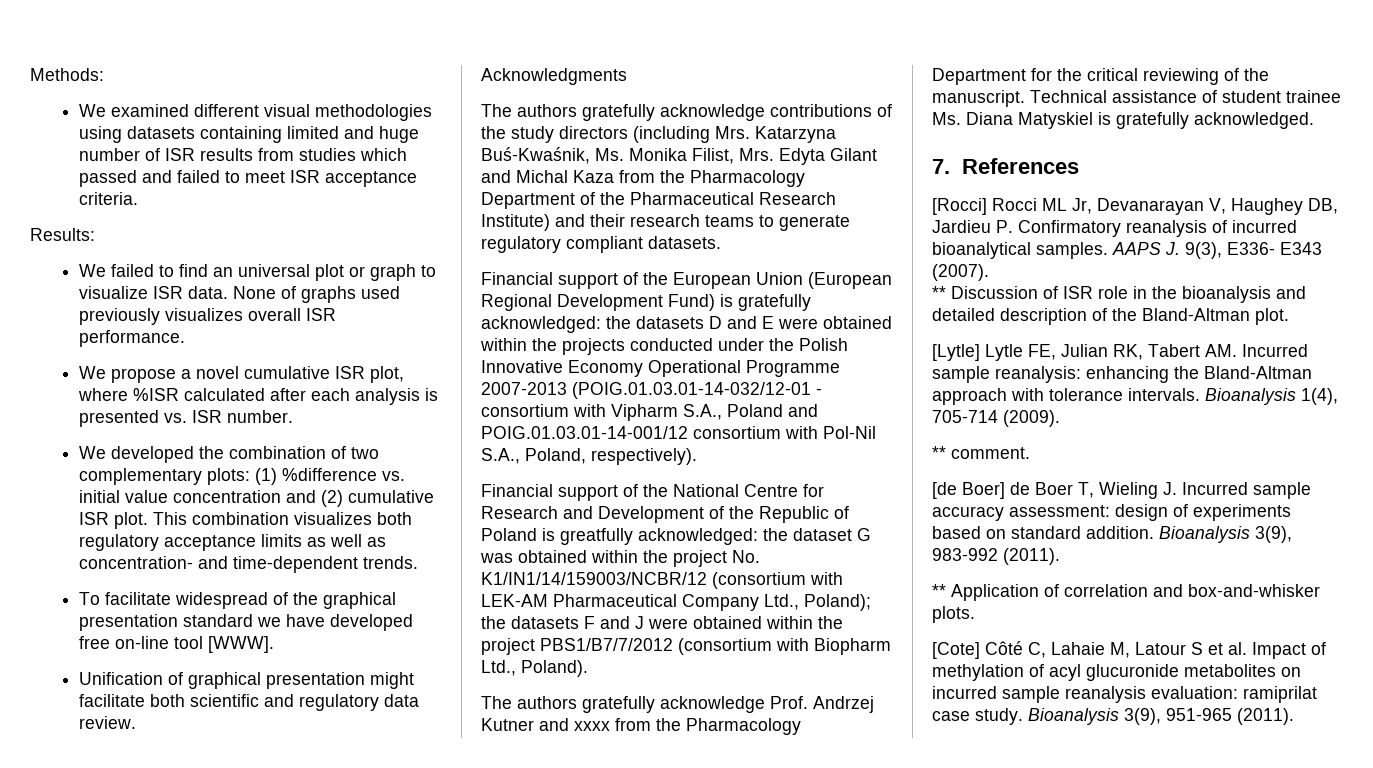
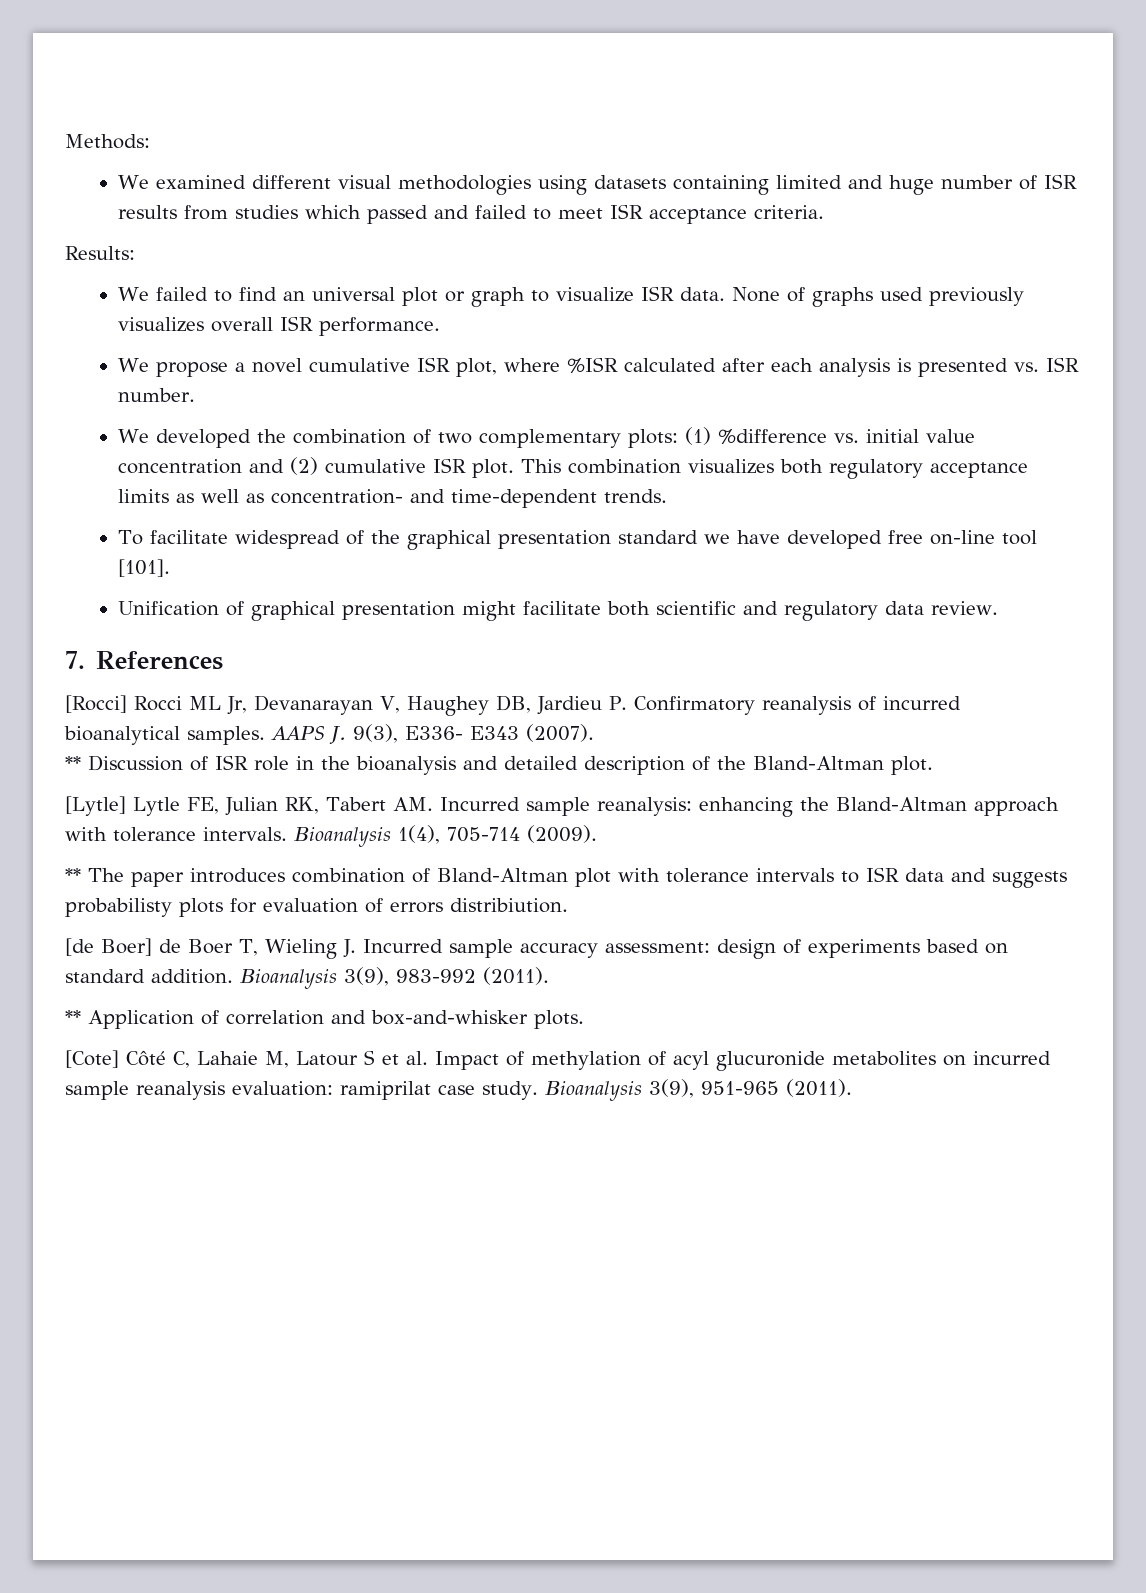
- To facilitate widespread of the graphical presentation standard we have developed free on-line tool [WWW].
+ To facilitate widespread of the graphical presentation standard we have developed free on-line tool [101].
- Acknowledgments
- The authors gratefully acknowledge contributions of the study directors (including Mrs. Katarzyna Buś-Kwaśnik, Ms. Monika Filist, Mrs. Edyta Gilant and Michal Kaza from the Pharmacology Department of the Pharmaceutical Research Institute) and their research teams to generate regulatory compliant datasets.
- Financial support of the European Union (European Regional Development Fund) is gratefully acknowledged: the datasets D and E were obtained within the projects conducted under the Polish Innovative Economy Operational Programme 2007-2013 (POIG.01.03.01-14-032/12-01 - consortium with Vipharm S.A., Poland and POIG.01.03.01-14-001/12 consortium with Pol-Nil S.A., Poland, respectively).
- Financial support of the National Centre for Research and Development of the Republic of Poland is greatfully acknowledged: the dataset G was obtained within the project No. K1/IN1/14/159003/NCBR/12 (consortium with LEK-AM Pharmaceutical Company Ltd., Poland); the datasets F and J were obtained within the project PBS1/B7/7/2012 (consortium with Biopharm Ltd., Poland).
- The authors gratefully acknowledge Prof. Andrzej Kutner and xxxx from the Pharmacology Department for the critical reviewing of the manuscript. Technical assistance of student trainee Ms. Diana Matyskiel is gratefully acknowledged.
- ** comment.
+ ** The paper introduces combination of Bland-Altman plot with tolerance intervals to ISR data and suggests probabilisty plots for evaluation of errors distribiution.

